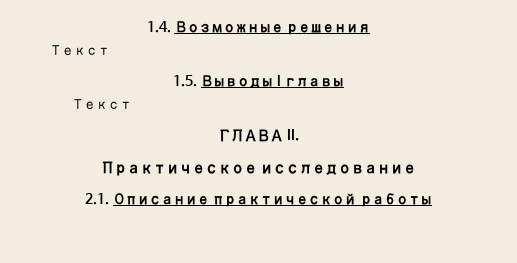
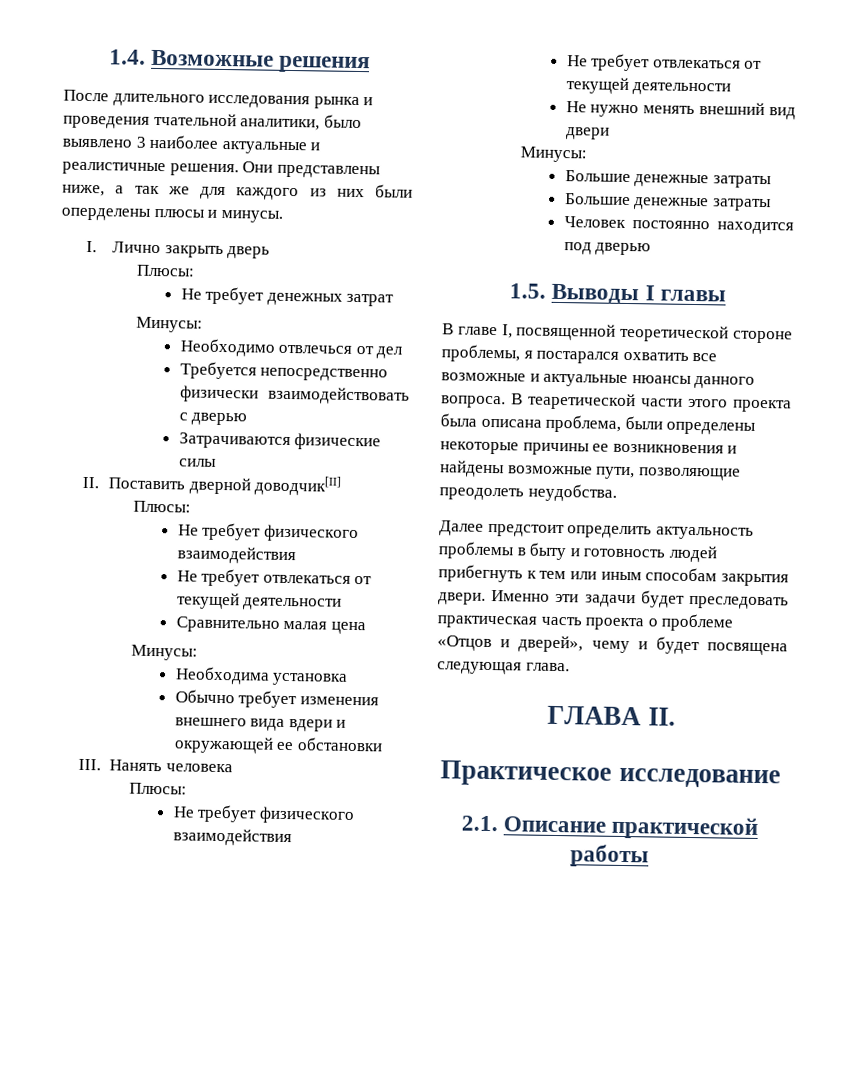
  1.4. Возможные решения
- Текст
+ После длительного исследования рынка и проведения тчательной аналитики, было выявлено 3 наиболее актуальные и реалистичные решения. Они представлены ниже, а так же для каждого из них были оперделены плюсы и минусы.
+ I. Лично закрыть дверь
+ Плюсы:
+ Не требует денежных затрат
+ Минусы:
+ Необходимо отвлечься от дел
+ Требуется непосредственно физически взаимодействовать с дверью
+ Затрачиваются физические силы
+ II. Поставить дверной доводчик[II]
+ Плюсы:
+ Не требует физического взаимодействия
+ Не требует отвлекаться от текущей деятельности
+ Сравнительно малая цена
+ Минусы:
+ Необходима установка
+ Обычно требует изменения внешнего вида вдери и окружающей ее обстановки
+ III. Нанять человека
+ Плюсы:
+ Не требует физического взаимодействия
+ Не требует отвлекаться от текущей деятельности
+ Не нужно менять внешний вид двери
+ Минусы:
+ Большие денежные затраты
+ Большие денежные затраты
+ Человек постоянно находится под дверью
  1.5. Выводы I главы
- Текст
+ В главе I, посвященной теоретической стороне проблемы, я постарался охватить все возможные и актуальные нюансы данного вопроса. В теаретической части этого проекта была описана проблема, были определены некоторые причины ее возникновения и найдены возможные пути, позволяющие преодолеть неудобства.
+ Далее предстоит определить актуальность проблемы в быту и готовность людей прибегнуть к тем или иным способам закрытия двери. Именно эти задачи будет преследовать практическая часть проекта о проблеме «Отцов и дверей», чему и будет посвящена следующая глава.

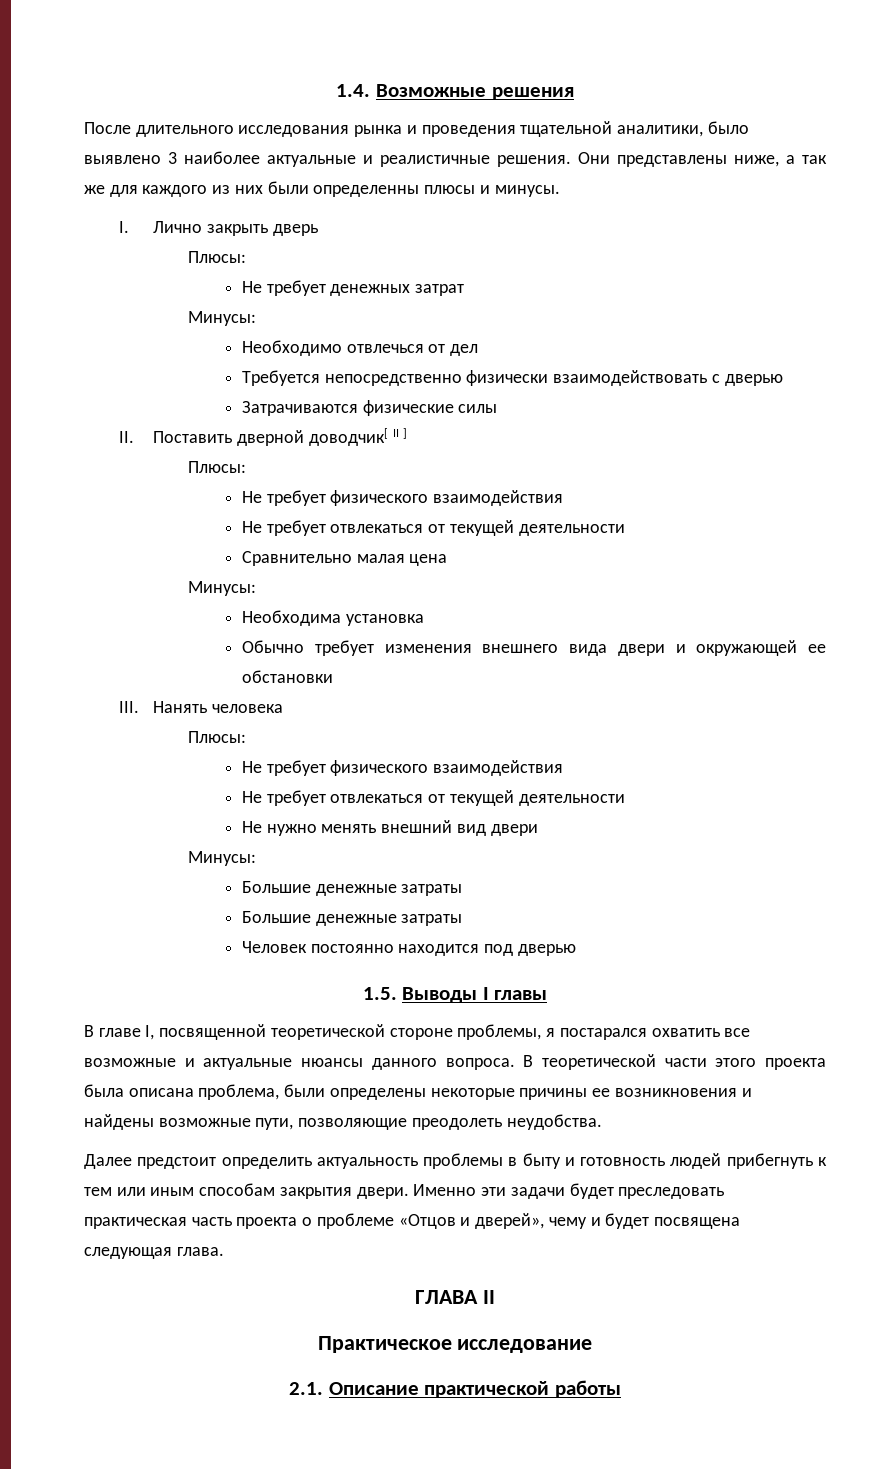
- После длительного исследования рынка и проведения тчательной аналитики, было выявлено 3 наиболее актуальные и реалистичные решения.
+ После длительного исследования рынка и проведения тщательной аналитики, было выявлено 3 наиболее актуальные и реалистичные решения.
- Они представлены ниже, а так же для каждого из них были оперделены плюсы и минусы.
+ Они представлены ниже, а так же для каждого из них были определенны плюсы и минусы.
- II. Поставить дверной доводчик[II]
+ II. Поставить дверной доводчик[ II ]
- Обычно требует изменения внешнего вида вдери и окружающей ее обстановки
+ Обычно требует изменения внешнего вида двери и окружающей ее обстановки
- В теаретической части этого проекта была описана проблема, были определены некоторые причины ее возникновения и найдены возможные пути, позволяющие преодолеть неудобства.
+ В теоретической части этого проекта была описана проблема, были определены некоторые причины ее возникновения и найдены возможные пути, позволяющие преодолеть неудобства.
- ГЛАВА II.
+ ГЛАВА II

